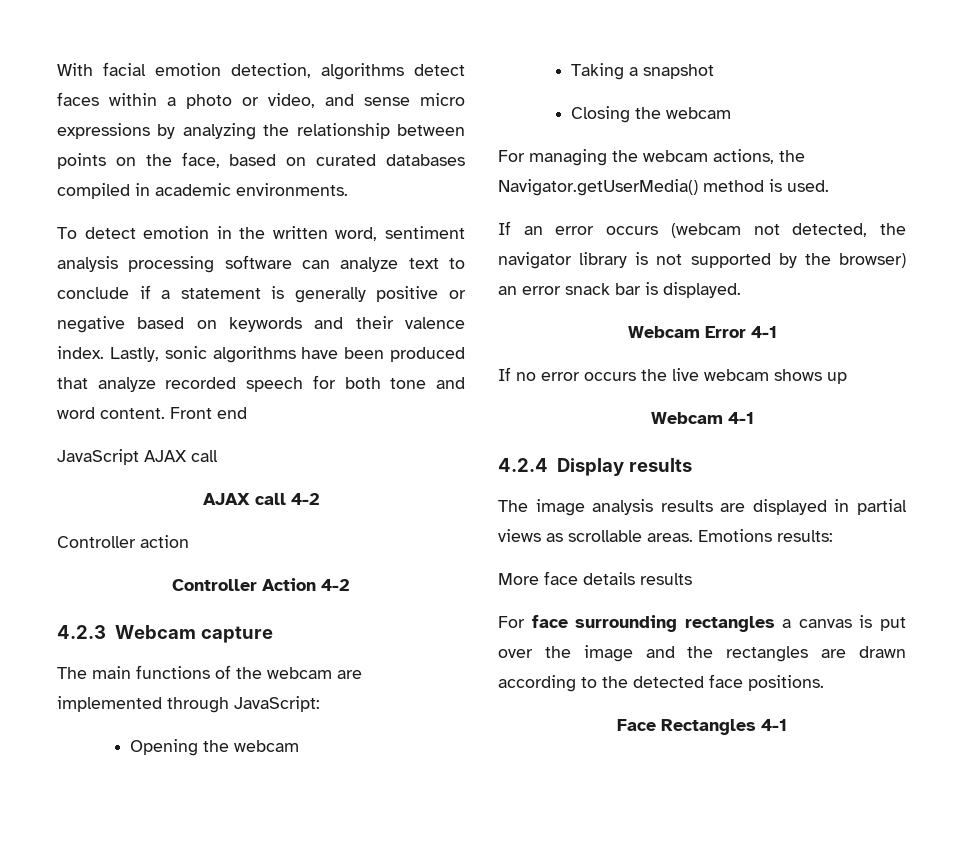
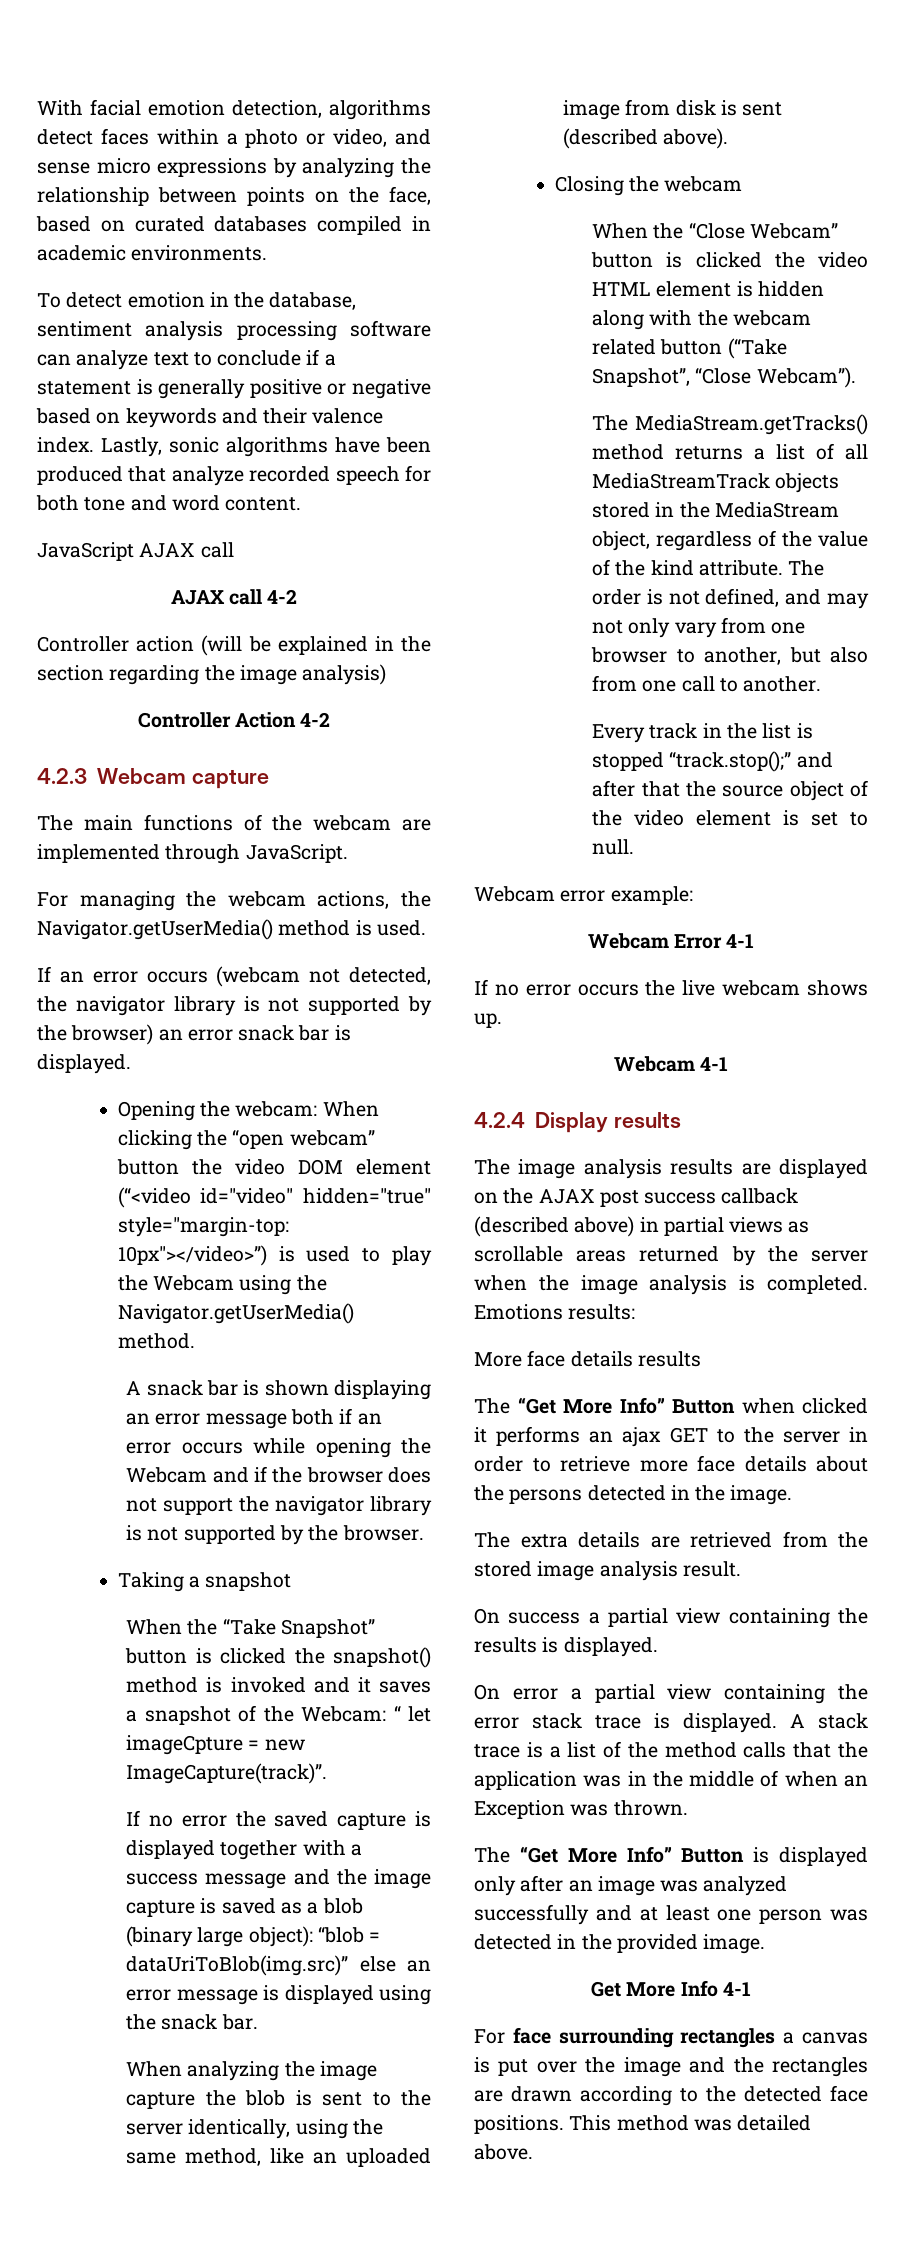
- To detect emotion in the written word, sentiment analysis processing software can analyze text to conclude if a statement is generally positive or negative based on keywords and their valence index.
+ To detect emotion in the database, sentiment analysis processing software can analyze text to conclude if a statement is generally positive or negative based on keywords and their valence index.
- Front end
- Controller action
+ Controller action (will be explained in the section regarding the image analysis)
- The main functions of the webcam are implemented through JavaScript:
- Opening the webcam
- Taking a snapshot
- Closing the webcam
+ The main functions of the webcam are implemented through JavaScript.
+ Opening the webcam: When clicking the “open webcam” button the video DOM element (“<video id="video" hidden="true" style="margin-top: 10px"></video>”) is used to play the Webcam using the Navigator.getUserMedia() method.
+ A snack bar is shown displaying an error message both if an error occurs while opening the Webcam and if the browser does not support the navigator library is not supported by the browser.
+ Taking a snapshot
+ When the “Take Snapshot” button is clicked the snapshot() method is invoked and it saves a snapshot of the Webcam: “ let imageCpture = new ImageCapture(track)”.
+ If no error the saved capture is displayed together with a success message and the image capture is saved as a blob (binary large object): “blob = dataUriToBlob(img.src)” else an error message is displayed using the snack bar.
+ When analyzing the image capture the blob is sent to the server identically, using the same method, like an uploaded image from disk is sent (described above).
+ Closing the webcam
+ When the “Close Webcam” button is clicked the video HTML element is hidden along with the webcam related button (“Take Snapshot”, “Close Webcam”).
+ The MediaStream.getTracks() method returns a list of all MediaStreamTrack objects stored in the MediaStream object, regardless of the value of the kind attribute. The order is not defined, and may not only vary from one browser to another, but also from one call to another.
+ Every track in the list is stopped “track.stop();” and after that the source object of the video element is set to null.
+ Webcam error example:
- If no error occurs the live webcam shows up
+ If no error occurs the live webcam shows up.
- The image analysis results are displayed in partial views as scrollable areas.
+ The image analysis results are displayed on the AJAX post success callback (described above) in partial views as scrollable areas returned by the server when the image analysis is completed.
+ The “Get More Info” Button when clicked it performs an ajax GET to the server in order to retrieve more face details about the persons detected in the image.
+ The extra details are retrieved from the stored image analysis result.
+ On success a partial view containing the results is displayed.
+ On error a partial view containing the error stack trace is displayed. A stack trace is a list of the method calls that the application was in the middle of when an Exception was thrown.
+ The “Get More Info” Button is displayed only after an image was analyzed successfully and at least one person was detected in the provided image.
+ Get More Info 4-1
- For face surrounding rectangles a canvas is put over the image and the rectangles are drawn according to the detected face positions.
- Face Rectangles 4-1
+ For face surrounding rectangles a canvas is put over the image and the rectangles are drawn according to the detected face positions. This method was detailed above.

